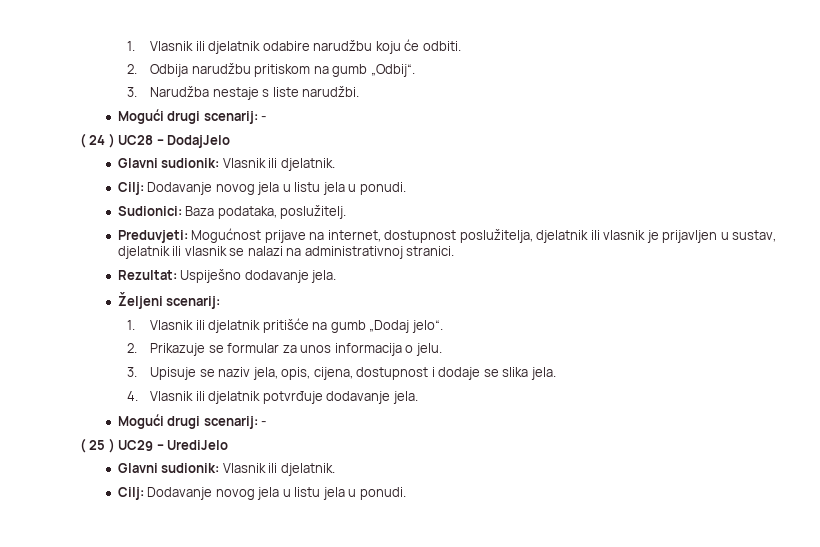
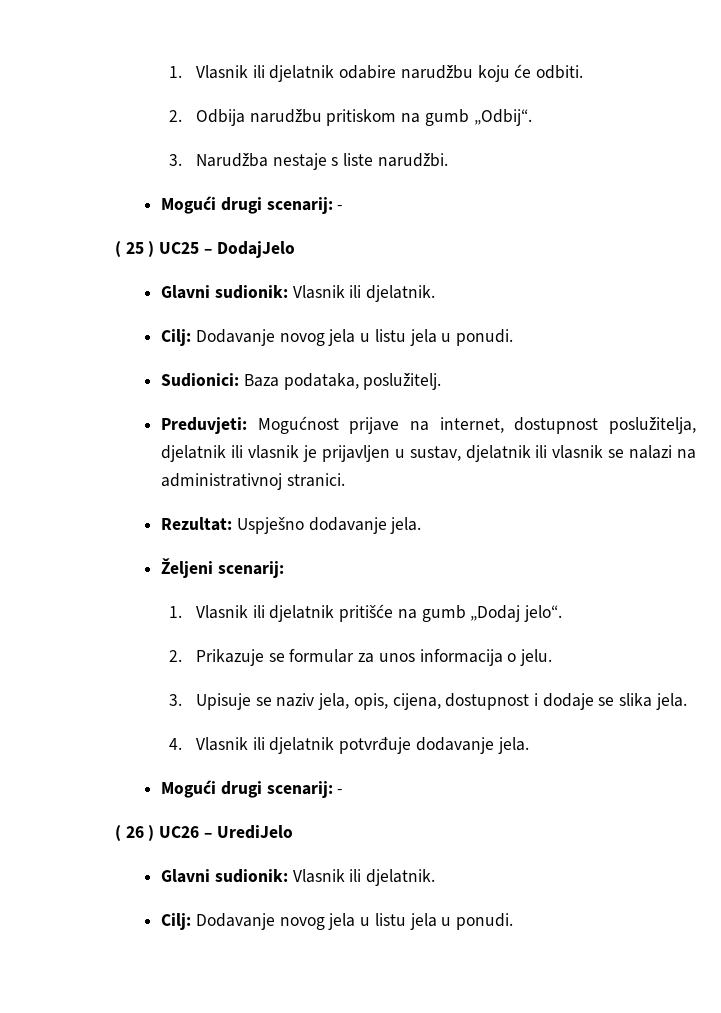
- ( 24 ) UC28 – DodajJelo
+ ( 25 ) UC25 – DodajJelo
- Rezultat: Uspiješno dodavanje jela.
+ Rezultat: Uspješno dodavanje jela.
- ( 25 ) UC29 – UrediJelo
+ ( 26 ) UC26 – UrediJelo

